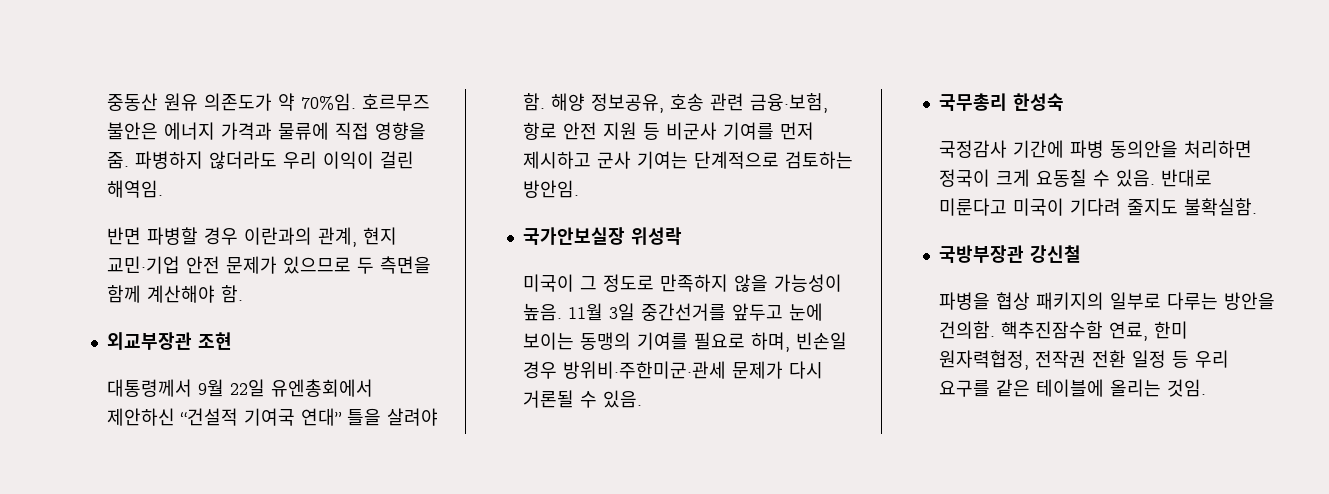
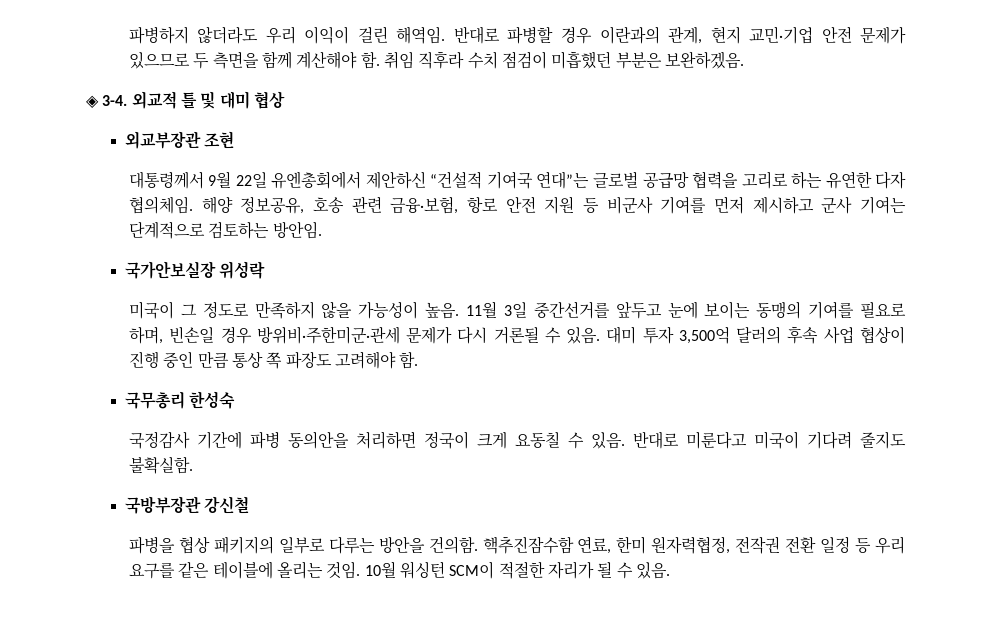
- 중동산 원유 의존도가 약 70%임. 호르무즈 불안은 에너지 가격과 물류에 직접 영향을 줌. 파병하지 않더라도 우리 이익이 걸린 해역임.
- 반면 파병할 경우 이란과의 관계, 현지 교민·기업 안전 문제가 있으므로 두 측면을 함께 계산해야 함.
+ 파병하지 않더라도 우리 이익이 걸린 해역임. 반대로 파병할 경우 이란과의 관계, 현지 교민·기업 안전 문제가 있으므로 두 측면을 함께 계산해야 함. 취임 직후라 수치 점검이 미흡했던 부분은 보완하겠음.
+ ◈ 3-4. 외교적 틀 및 대미 협상
- 대통령께서 9월 22일 유엔총회에서 제안하신 “건설적 기여국 연대” 틀을 살려야 함.
+ 대통령께서 9월 22일 유엔총회에서 제안하신 “건설적 기여국 연대”는 글로벌 공급망 협력을 고리로 하는 유연한 다자 협의체임.
+ 대미 투자 3,500억 달러의 후속 사업 협상이 진행 중인 만큼 통상 쪽 파장도 고려해야 함.
+ 10월 워싱턴 SCM이 적절한 자리가 될 수 있음.

